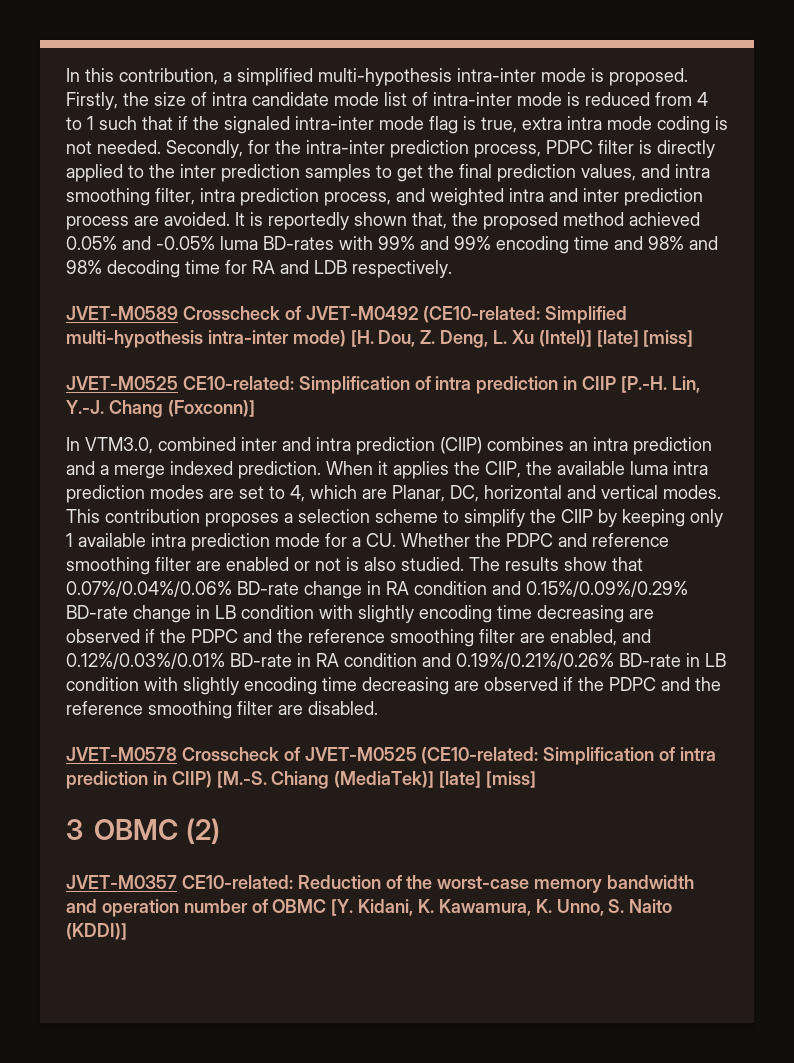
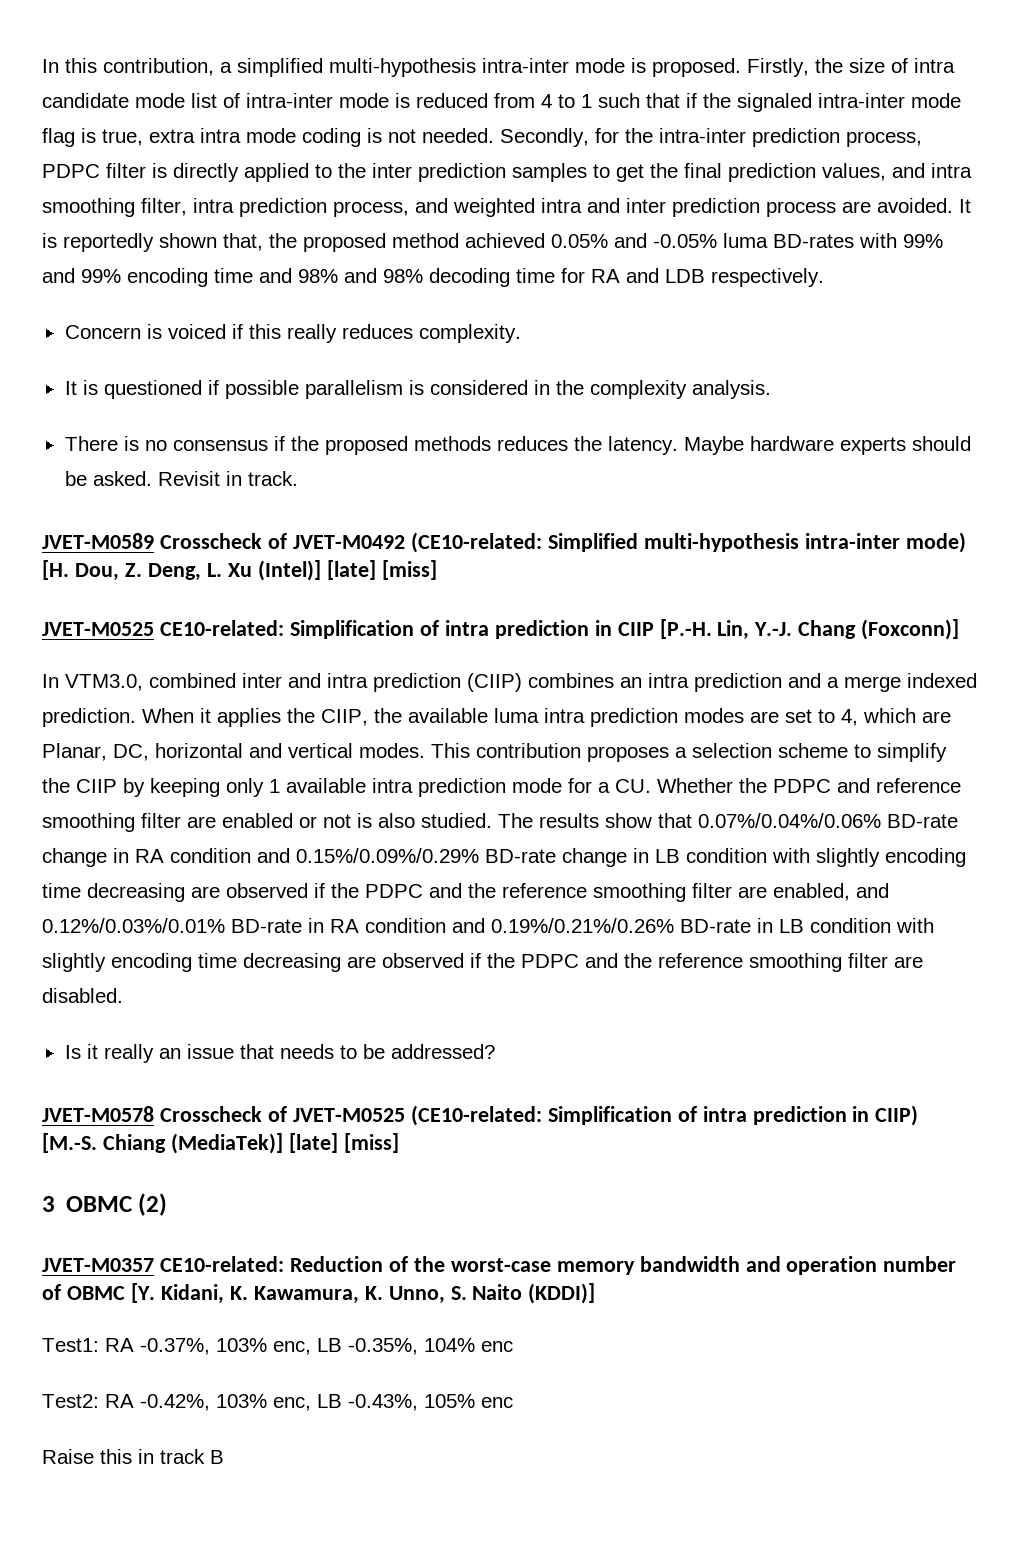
+ Concern is voiced if this really reduces complexity.
+ It is questioned if possible parallelism is considered in the complexity analysis.
+ There is no consensus if the proposed methods reduces the latency. Maybe hardware experts should be asked. Revisit in track.
+ Is it really an issue that needs to be addressed?
+ Test1: RA -0.37%, 103% enc, LB -0.35%, 104% enc
+ Test2: RA -0.42%, 103% enc, LB -0.43%, 105% enc
+ Raise this in track B

